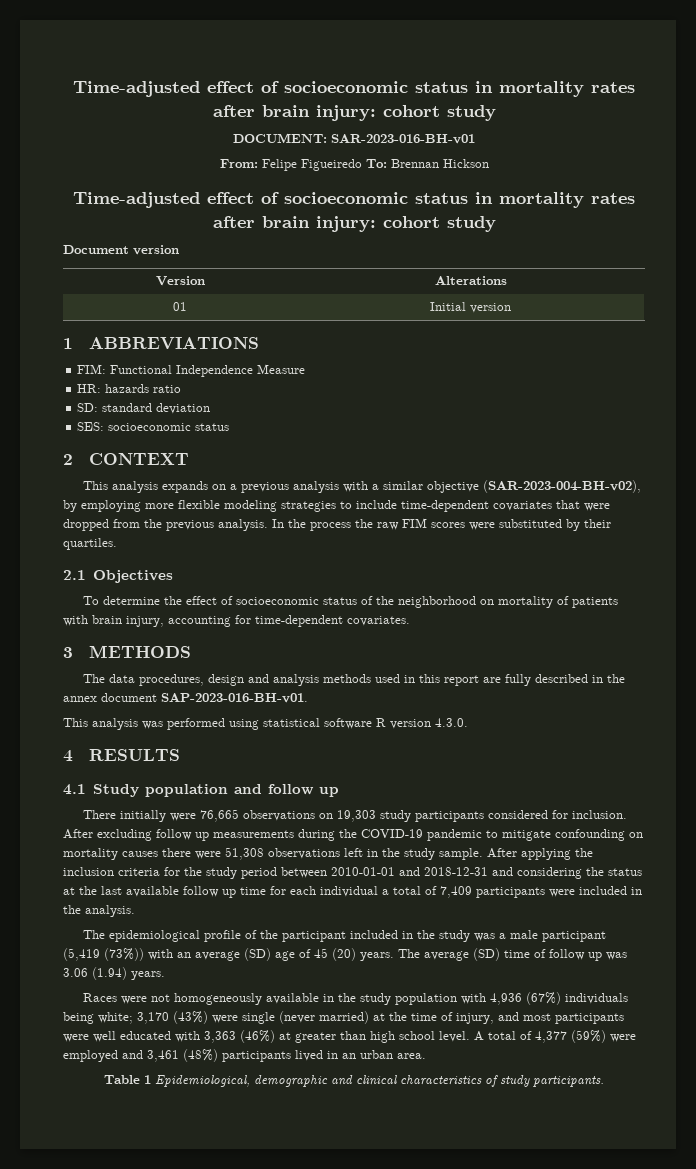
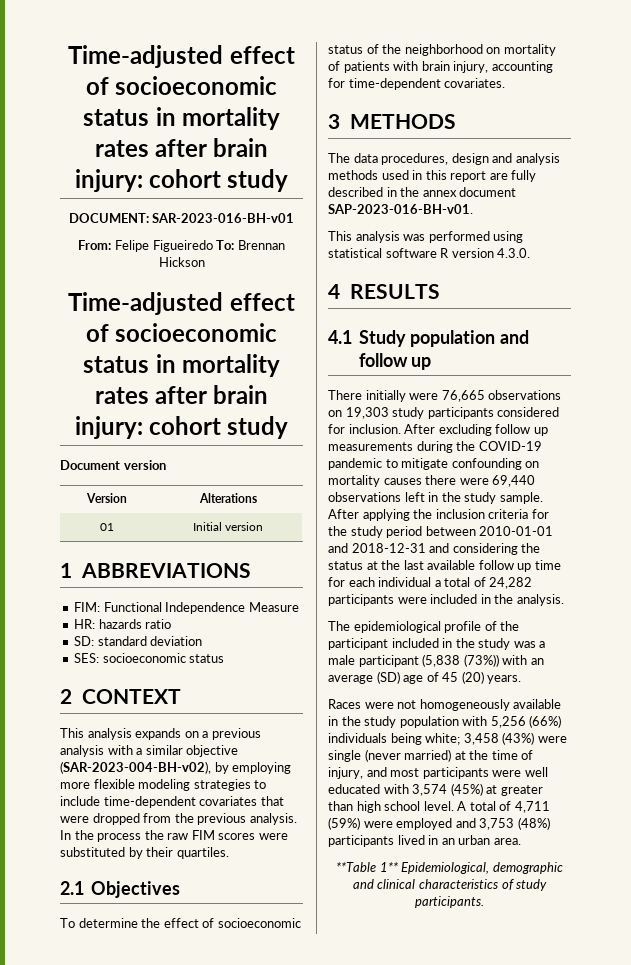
- After excluding follow up measurements during the COVID-19 pandemic to mitigate confounding on mortality causes there were 51,308 observations left in the study sample.
+ After excluding follow up measurements during the COVID-19 pandemic to mitigate confounding on mortality causes there were 69,440 observations left in the study sample.
- After applying the inclusion criteria for the study period between 2010-01-01 and 2018-12-31 and considering the status at the last available follow up time for each individual a total of 7,409 participants were included in the analysis.
+ After applying the inclusion criteria for the study period between 2010-01-01 and 2018-12-31 and considering the status at the last available follow up time for each individual a total of 24,282 participants were included in the analysis.
- The epidemiological profile of the participant included in the study was a male participant (5,419 (73%)) with an average (SD) age of 45 (20) years. The average (SD) time of follow up was 3.06 (1.94) years.
+ The epidemiological profile of the participant included in the study was a male participant (5,838 (73%)) with an average (SD) age of 45 (20) years.
- Races were not homogeneously available in the study population with 4,936 (67%) individuals being white; 3,170 (43%) were single (never married) at the time of injury, and most participants were well educated with 3,363 (46%) at greater than high school level.
+ Races were not homogeneously available in the study population with 5,256 (66%) individuals being white; 3,458 (43%) were single (never married) at the time of injury, and most participants were well educated with 3,574 (45%) at greater than high school level.
- A total of 4,377 (59%) were employed and 3,461 (48%) participants lived in an urban area.
+ A total of 4,711 (59%) were employed and 3,753 (48%) participants lived in an urban area.
- Table 1 Epidemiological, demographic and clinical characteristics of study participants.
+ **Table 1** Epidemiological, demographic and clinical characteristics of study participants.

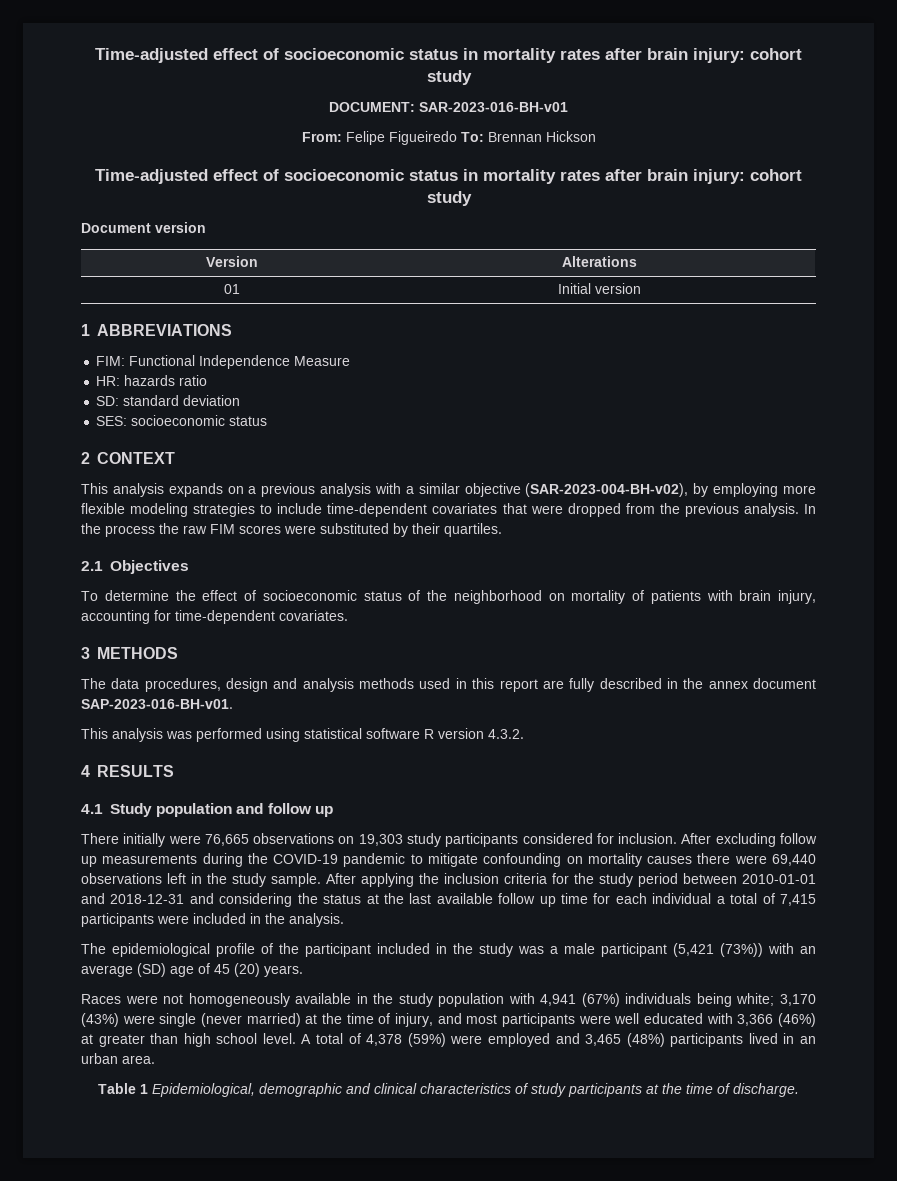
- This analysis was performed using statistical software R version 4.3.0.
+ This analysis was performed using statistical software R version 4.3.2.
- After applying the inclusion criteria for the study period between 2010-01-01 and 2018-12-31 and considering the status at the last available follow up time for each individual a total of 24,282 participants were included in the analysis.
+ After applying the inclusion criteria for the study period between 2010-01-01 and 2018-12-31 and considering the status at the last available follow up time for each individual a total of 7,415 participants were included in the analysis.
- The epidemiological profile of the participant included in the study was a male participant (5,838 (73%)) with an average (SD) age of 45 (20) years.
+ The epidemiological profile of the participant included in the study was a male participant (5,421 (73%)) with an average (SD) age of 45 (20) years.
- Races were not homogeneously available in the study population with 5,256 (66%) individuals being white; 3,458 (43%) were single (never married) at the time of injury, and most participants were well educated with 3,574 (45%) at greater than high school level.
+ Races were not homogeneously available in the study population with 4,941 (67%) individuals being white; 3,170 (43%) were single (never married) at the time of injury, and most participants were well educated with 3,366 (46%) at greater than high school level.
- A total of 4,711 (59%) were employed and 3,753 (48%) participants lived in an urban area.
+ A total of 4,378 (59%) were employed and 3,465 (48%) participants lived in an urban area.
- **Table 1** Epidemiological, demographic and clinical characteristics of study participants.
+ Table 1 Epidemiological, demographic and clinical characteristics of study participants at the time of discharge.

